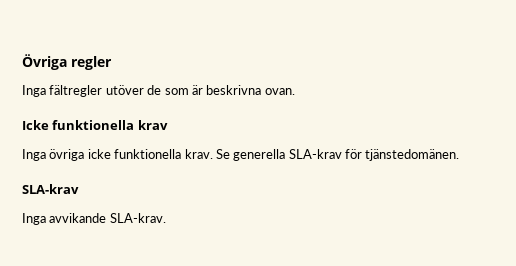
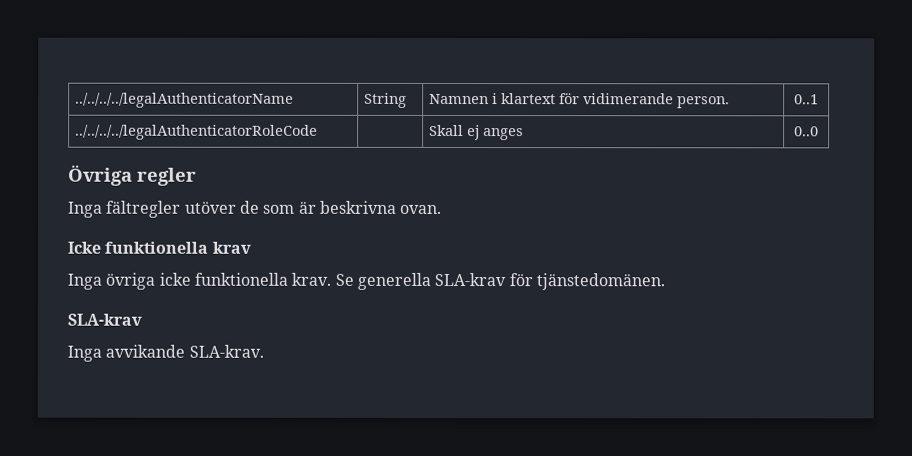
+ ../../../../legalAuthenticatorName | String | Namnen i klartext för vidimerande person. | 0..1
+ ../../../../legalAuthenticatorRoleCode | | Skall ej anges | 0..0

